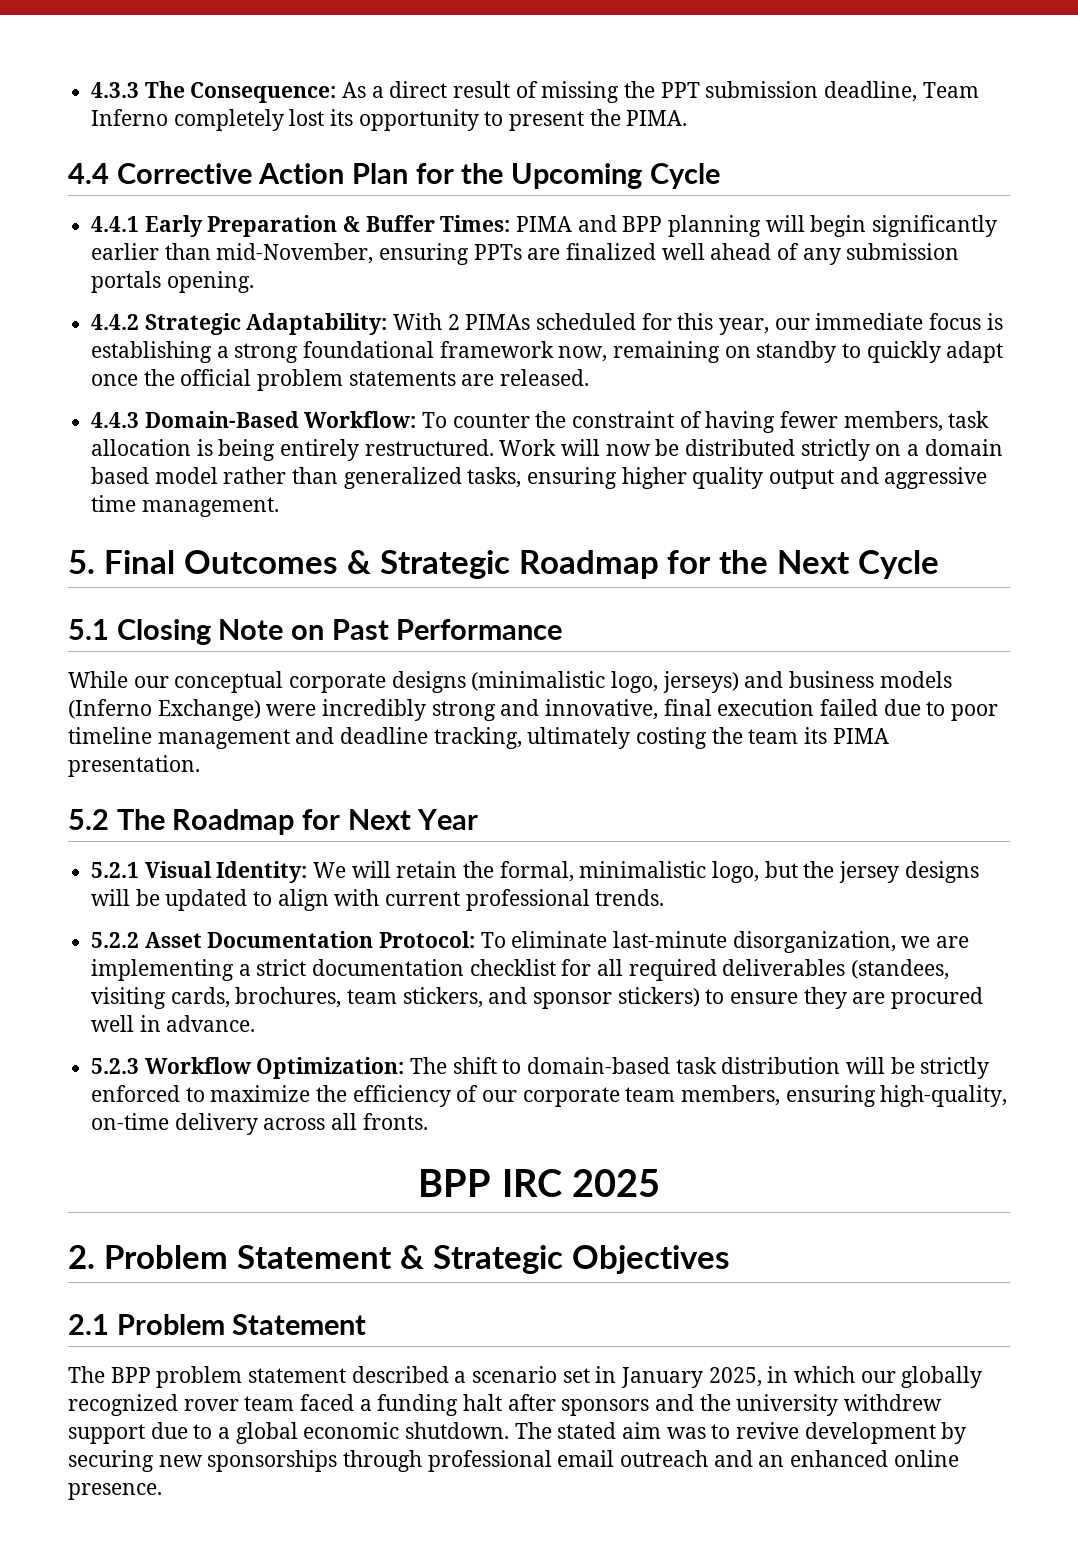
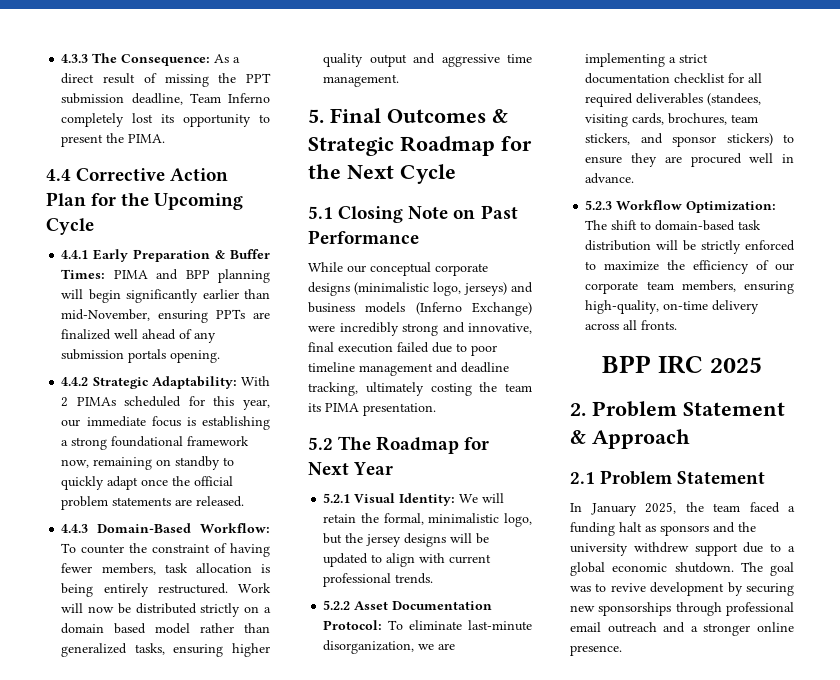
- 2. Problem Statement & Strategic Objectives
+ 2. Problem Statement & Approach
- The BPP problem statement described a scenario set in January 2025, in which our globally recognized rover team faced a funding halt after sponsors and the university withdrew support due to a global economic shutdown.
+ In January 2025, the team faced a funding halt as sponsors and the university withdrew support due to a global economic shutdown.
- The stated aim was to revive development by securing new sponsorships through professional email outreach and an enhanced online presence.
+ The goal was to revive development by securing new sponsorships through professional email outreach and a stronger online presence.

